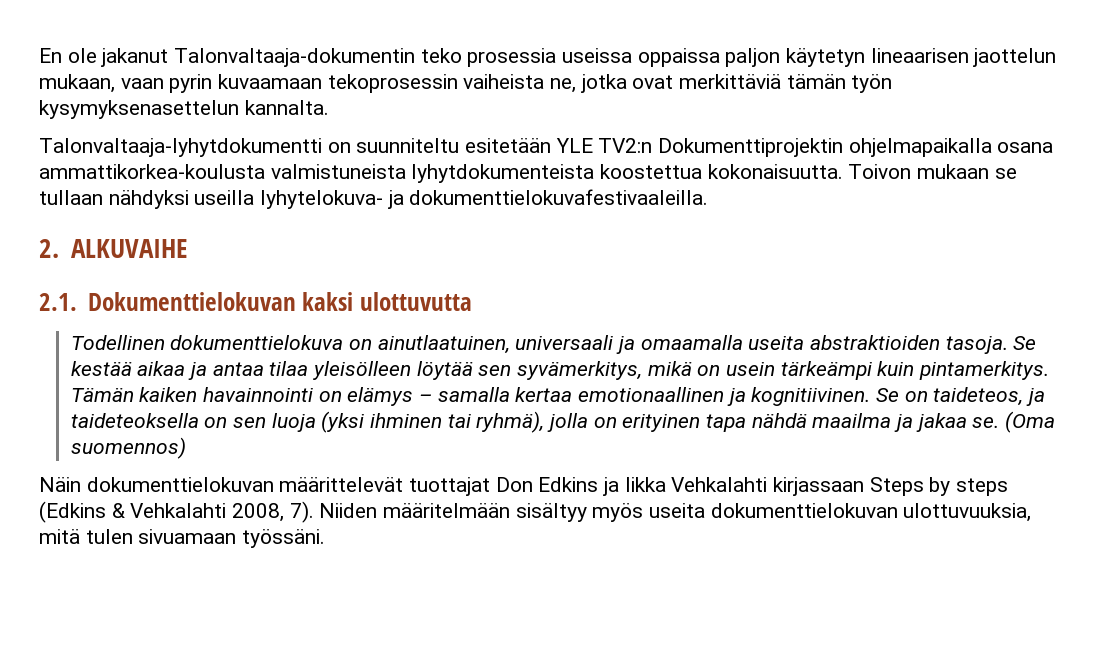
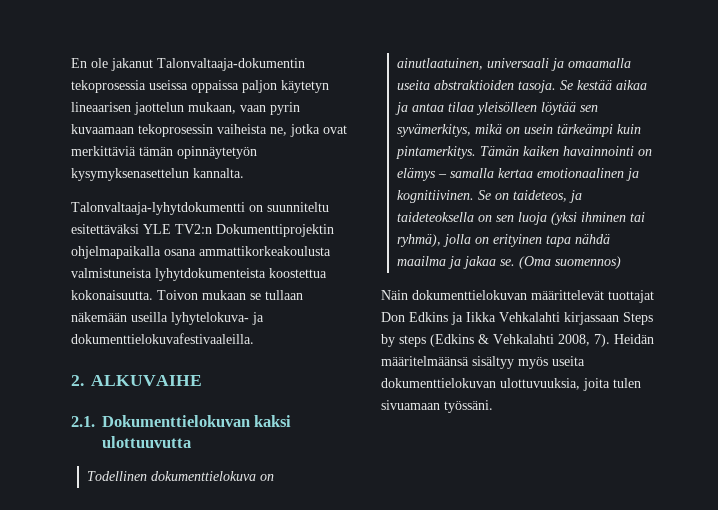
- En ole jakanut Talonvaltaaja-dokumentin teko prosessia useissa oppaissa paljon käytetyn lineaarisen jaottelun mukaan, vaan pyrin kuvaamaan tekoprosessin vaiheista ne, jotka ovat merkittäviä tämän työn kysymyksenasettelun kannalta.
+ En ole jakanut Talonvaltaaja-dokumentin tekoprosessia useissa oppaissa paljon käytetyn lineaarisen jaottelun mukaan, vaan pyrin kuvaamaan tekoprosessin vaiheista ne, jotka ovat merkittäviä tämän opinnäytetyön kysymyksenasettelun kannalta.
- Talonvaltaaja-lyhytdokumentti on suunniteltu esitetään YLE TV2:n Dokumenttiprojektin ohjelmapaikalla osana ammattikorkea-koulusta valmistuneista lyhytdokumenteista koostettua kokonaisuutta.
+ Talonvaltaaja-lyhytdokumentti on suunniteltu esitettäväksi YLE TV2:n Dokumenttiprojektin ohjelmapaikalla osana ammattikorkeakoulusta valmistuneista lyhytdokumenteista koostettua kokonaisuutta.
- Toivon mukaan se tullaan nähdyksi useilla lyhytelokuva- ja dokumenttielokuvafestivaaleilla.
+ Toivon mukaan se tullaan näkemään useilla lyhytelokuva- ja dokumenttielokuvafestivaaleilla.
- 2.1. Dokumenttielokuvan kaksi ulottuvutta
+ 2.1. Dokumenttielokuvan kaksi ulottuuvutta
- Tämän kaiken havainnointi on elämys – samalla kertaa emotionaallinen ja kognitiivinen.
+ Tämän kaiken havainnointi on elämys – samalla kertaa emotionaalinen ja kognitiivinen.
- Niiden määritelmään sisältyy myös useita dokumenttielokuvan ulottuvuuksia, mitä tulen sivuamaan työssäni.
+ Heidän määritelmäänsä sisältyy myös useita dokumenttielokuvan ulottuvuuksia, joita tulen sivuamaan työssäni.

